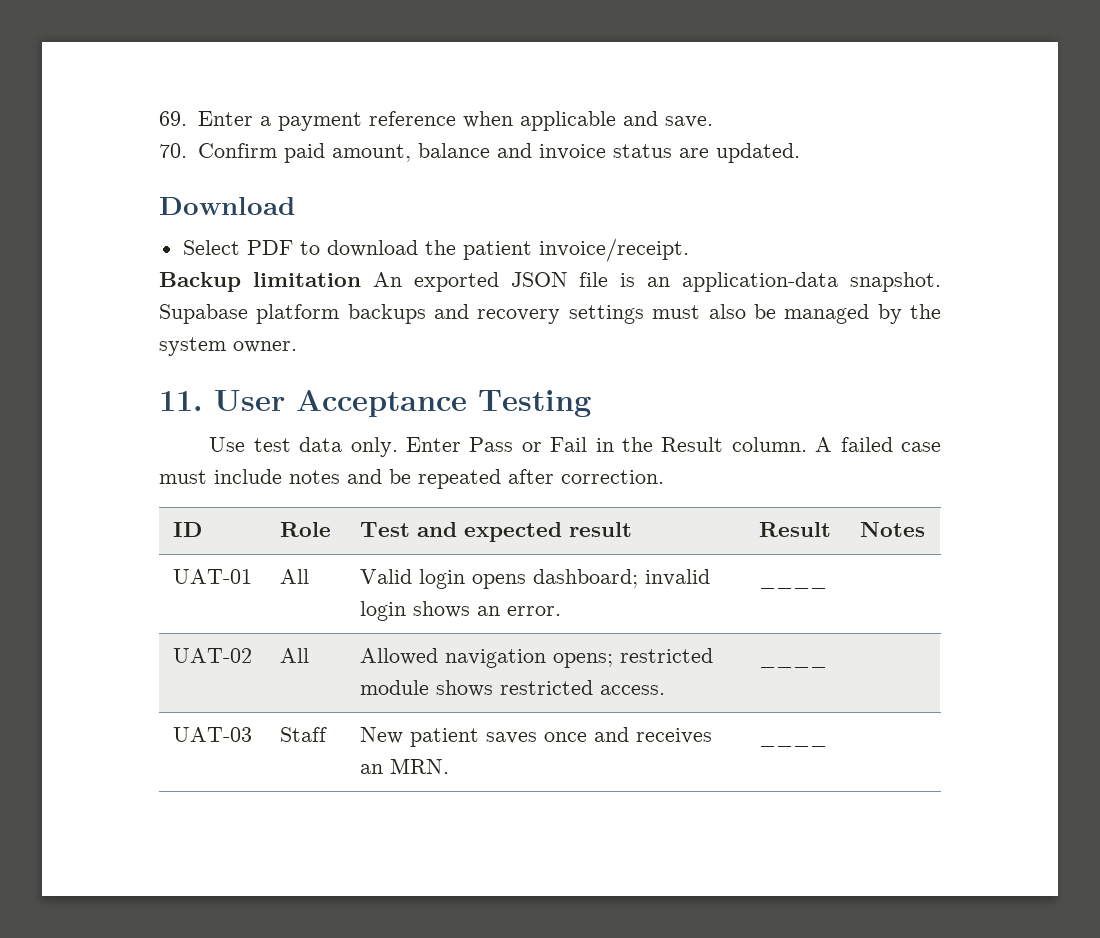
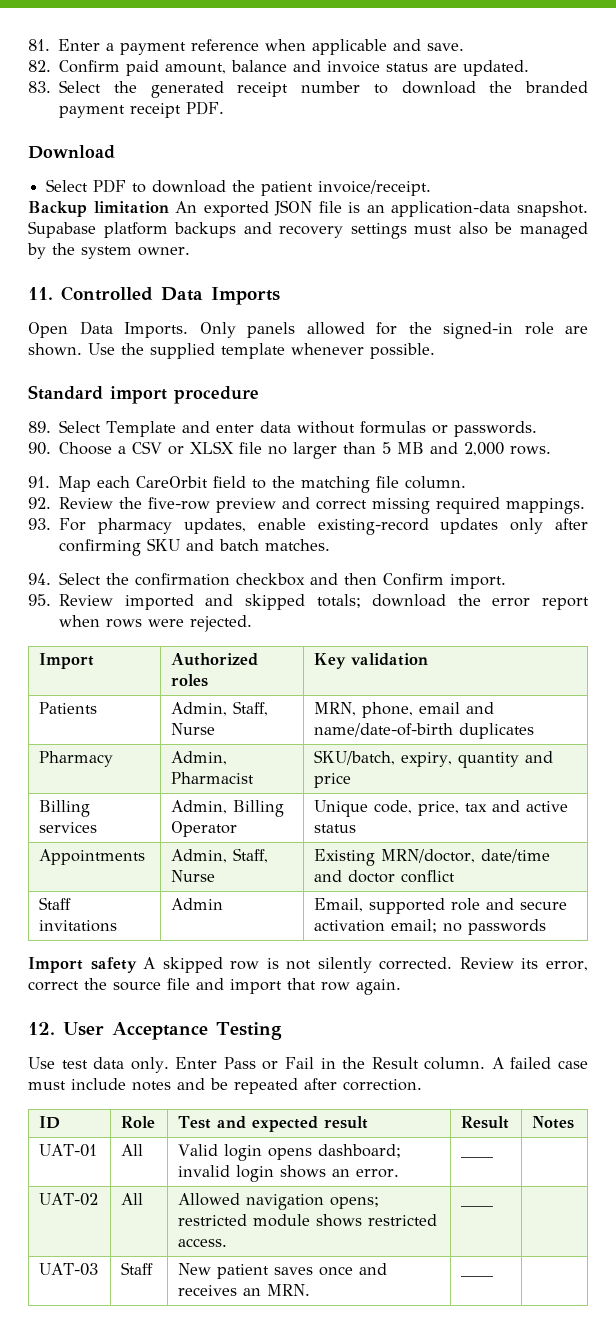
- 69. Enter a payment reference when applicable and save.
+ 81. Enter a payment reference when applicable and save.
- 70. Confirm paid amount, balance and invoice status are updated.
+ 82. Confirm paid amount, balance and invoice status are updated.
+ 83. Select the generated receipt number to download the branded payment receipt PDF.
- 11. User Acceptance Testing
+ 11. Controlled Data Imports
+ Open Data Imports. Only panels allowed for the signed-in role are shown. Use the supplied template whenever possible.
+ Standard import procedure
+ 89. Select Template and enter data without formulas or passwords.
+ 90. Choose a CSV or XLSX file no larger than 5 MB and 2,000 rows.
+ 91. Map each CareOrbit field to the matching file column.
+ 92. Review the five-row preview and correct missing required mappings.
+ 93. For pharmacy updates, enable existing-record updates only after confirming SKU and batch matches.
+ 94. Select the confirmation checkbox and then Confirm import.
+ 95. Review imported and skipped totals; download the error report when rows were rejected.
+ Import | Authorized roles | Key validation
+ Patients | Admin, Staff, Nurse | MRN, phone, email and name/date-of-birth duplicates
+ Pharmacy | Admin, Pharmacist | SKU/batch, expiry, quantity and price
+ Billing services | Admin, Billing Operator | Unique code, price, tax and active status
+ Appointments | Admin, Staff, Nurse | Existing MRN/doctor, date/time and doctor conflict
+ Staff invitations | Admin | Email, supported role and secure activation email; no passwords
+ Import safety A skipped row is not silently corrected. Review its error, correct the source file and import that row again.
+ 12. User Acceptance Testing

